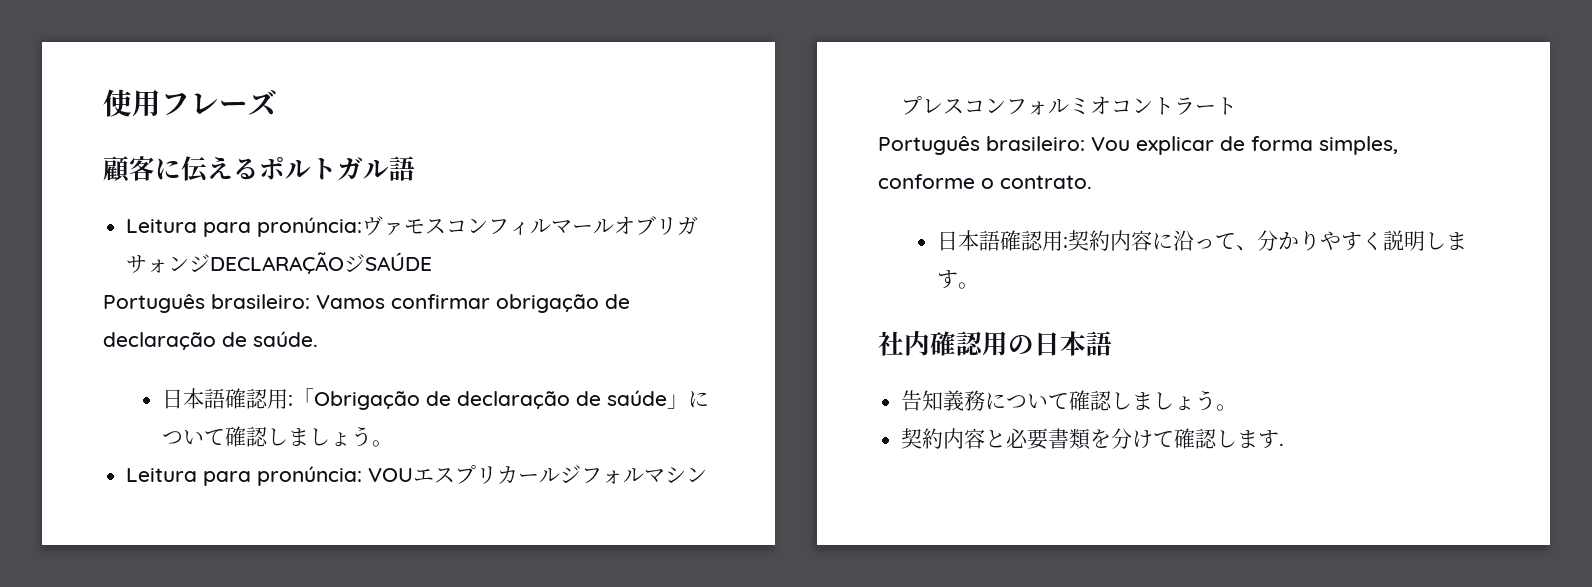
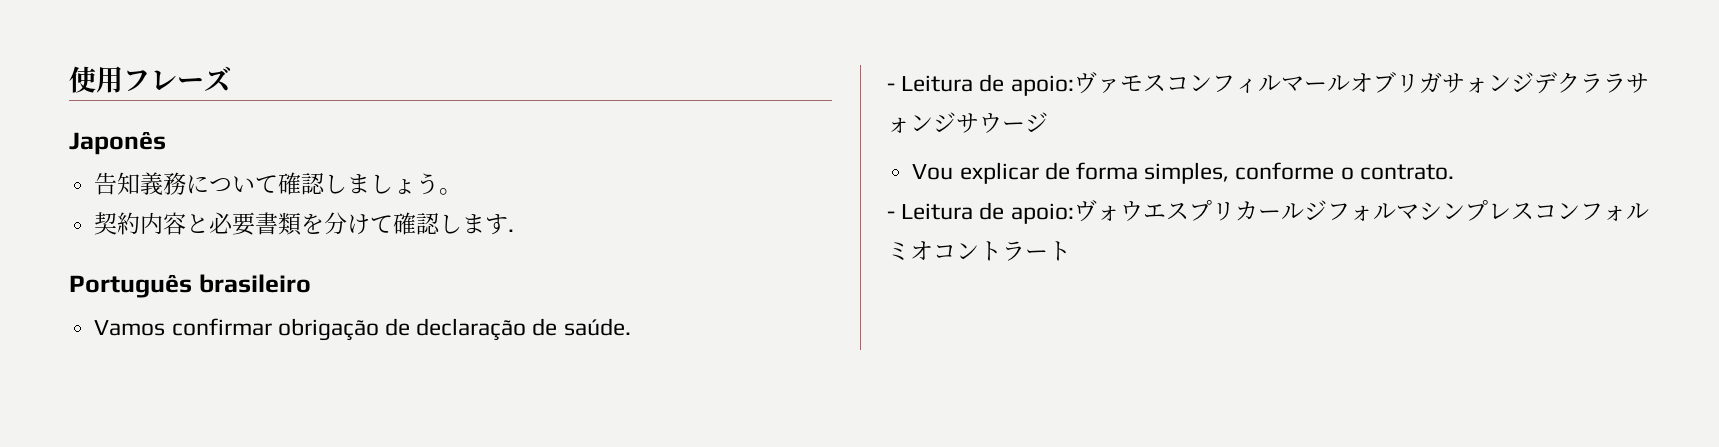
- 顧客に伝えるポルトガル語
- Leitura para pronúncia:ヴァモスコンフィルマールオブリガサォンジDECLARAÇÃOジSAÚDE
- Português brasileiro: Vamos confirmar obrigação de declaração de saúde.
- 日本語確認用:「Obrigação de declaração de saúde」について確認しましょう。
- Leitura para pronúncia: VOUエスプリカールジフォルマシンプレスコンフォルミオコントラート
- Português brasileiro: Vou explicar de forma simples, conforme o contrato.
- 日本語確認用:契約内容に沿って、分かりやすく説明します。
- 社内確認用の日本語
+ Japonês
+ Português brasileiro
+ Vamos confirmar obrigação de declaração de saúde.
+ - Leitura de apoio:ヴァモスコンフィルマールオブリガサォンジデクララサォンジサウージ
+ Vou explicar de forma simples, conforme o contrato.
+ - Leitura de apoio:ヴォウエスプリカールジフォルマシンプレスコンフォルミオコントラート

